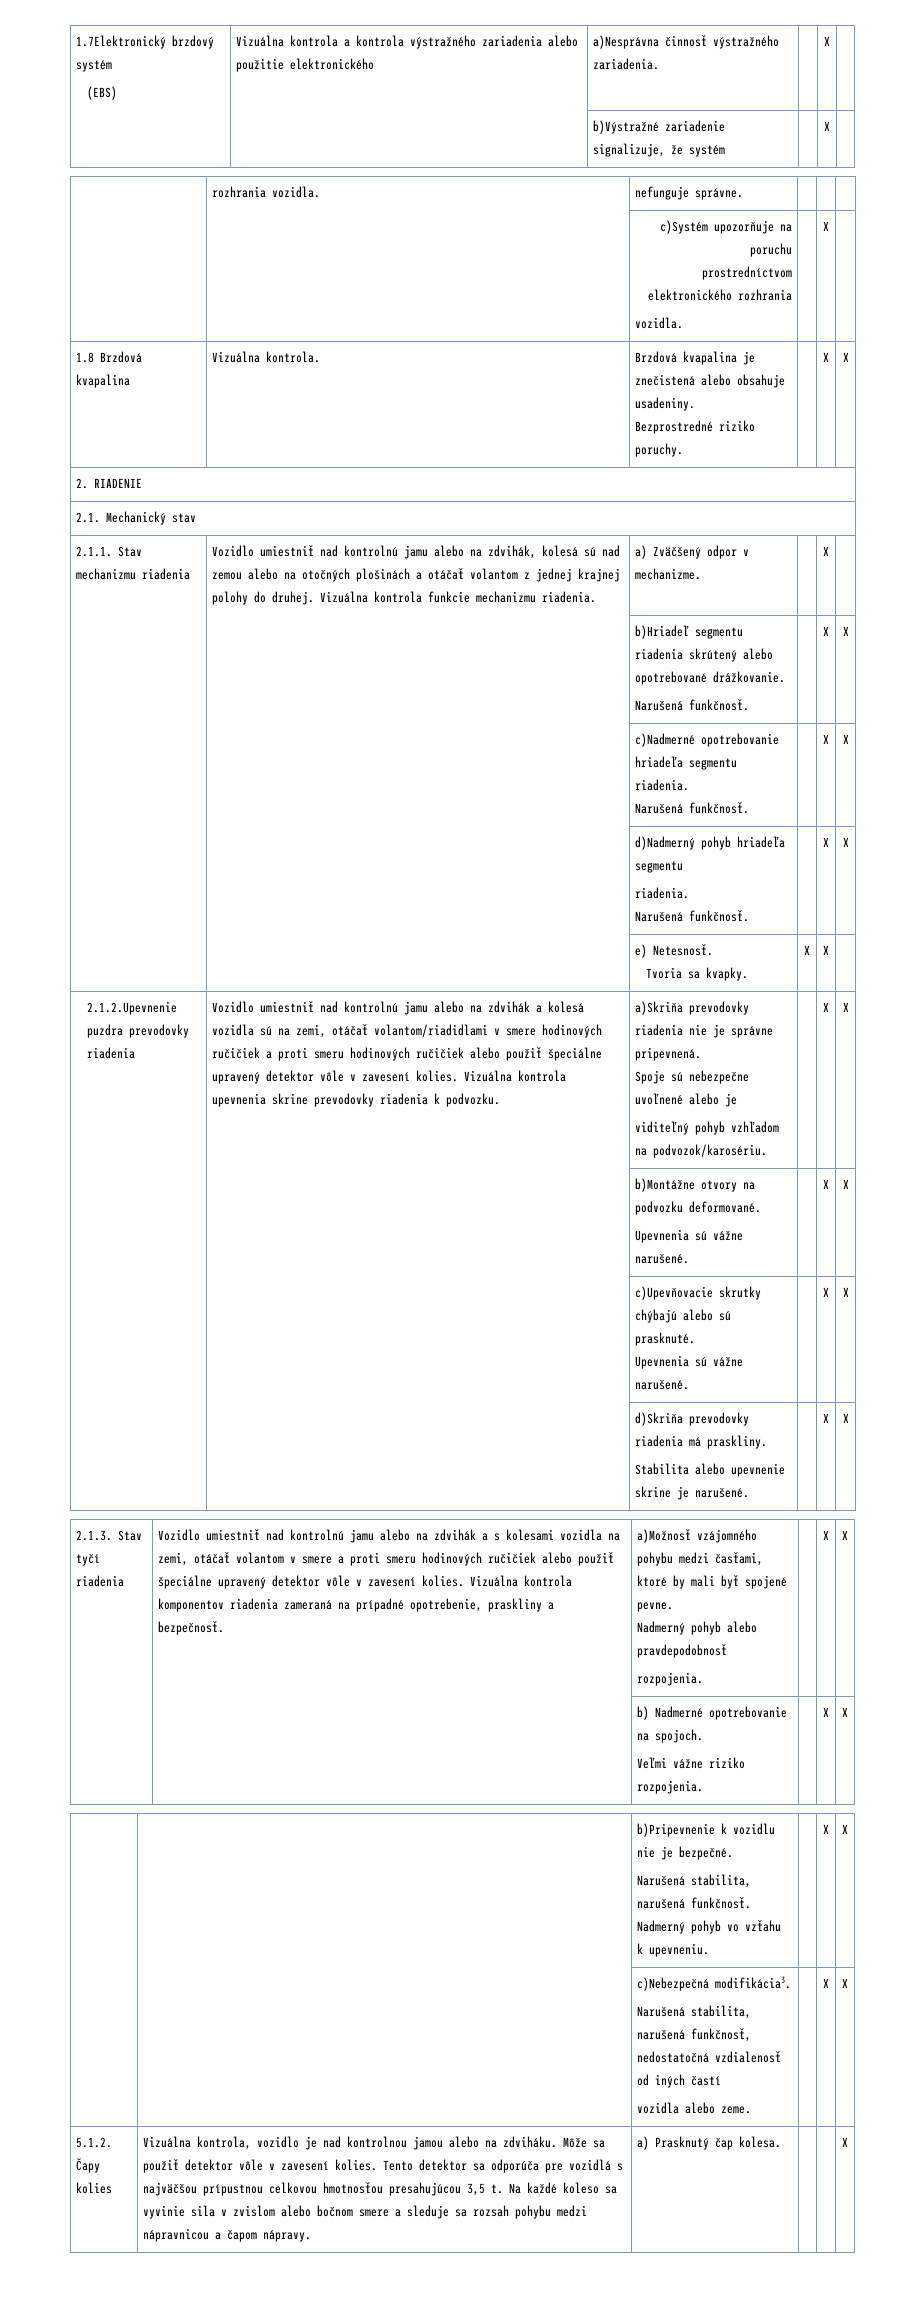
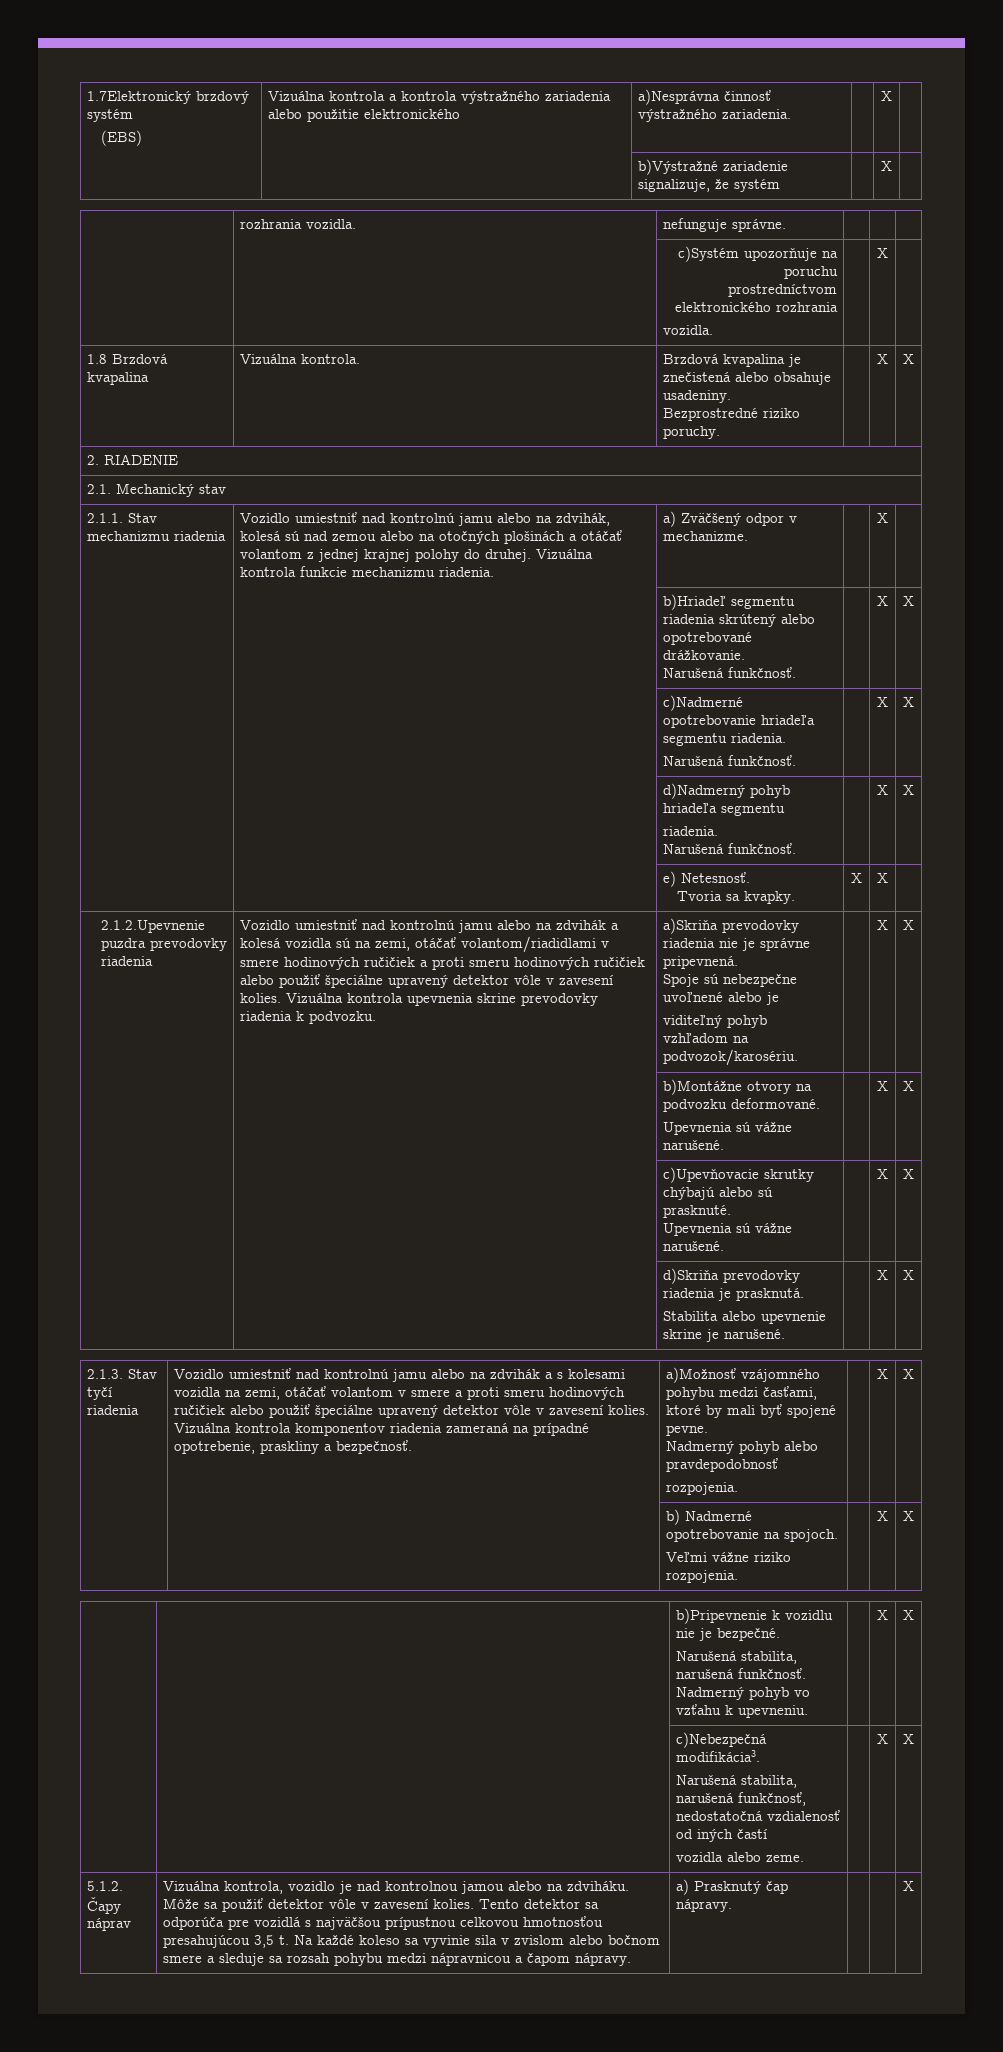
- | | d)Skriňa prevodovky riadenia má praskliny.
+ | | d)Skriňa prevodovky riadenia je prasknutá.
- 5.1.2. Čapy kolies
+ 5.1.2. Čapy náprav
- a) Prasknutý čap kolesa.
+ a) Prasknutý čap nápravy.

